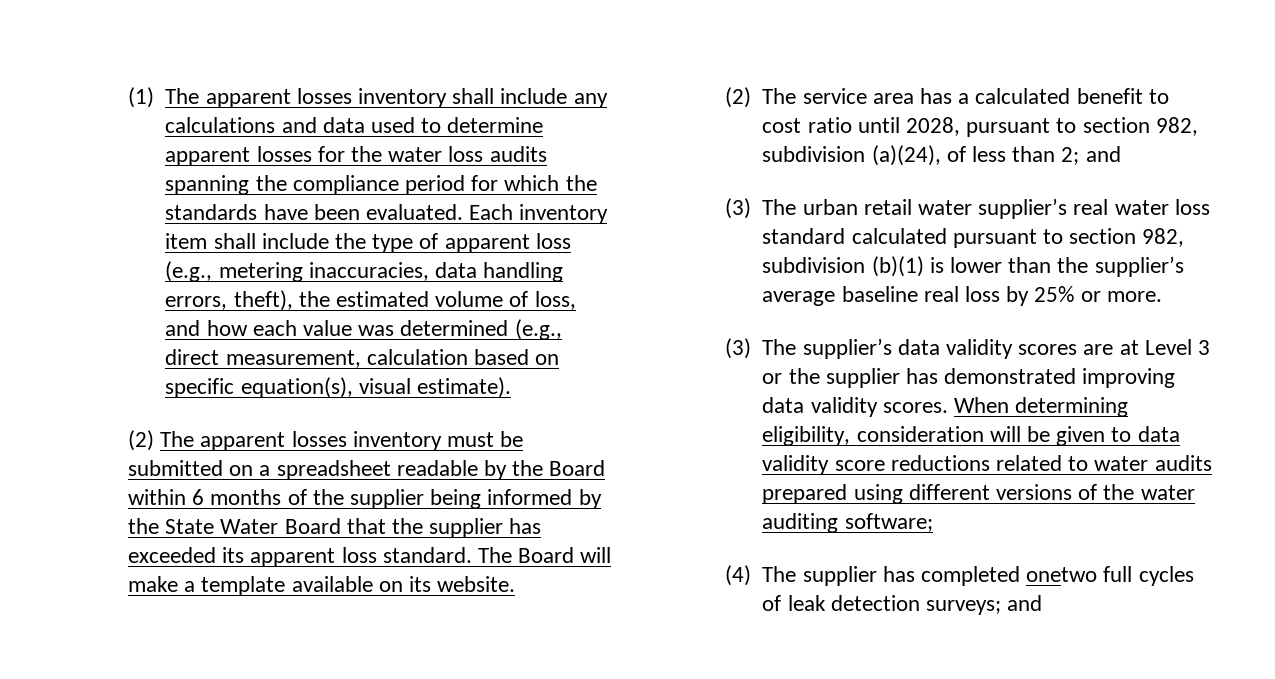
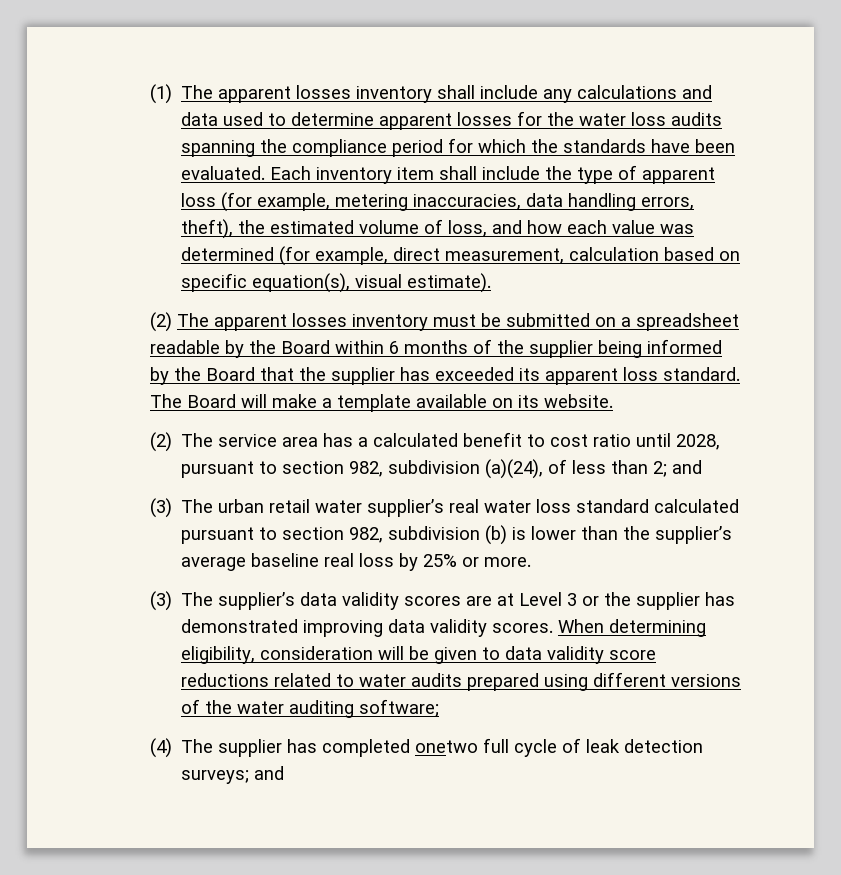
- Each inventory item shall include the type of apparent loss (e.g., metering inaccuracies, data handling errors, theft), the estimated volume of loss, and how each value was determined (e.g., direct measurement, calculation based on specific equation(s), visual estimate).
+ Each inventory item shall include the type of apparent loss (for example, metering inaccuracies, data handling errors, theft), the estimated volume of loss, and how each value was determined (for example, direct measurement, calculation based on specific equation(s), visual estimate).
- (2) The apparent losses inventory must be submitted on a spreadsheet readable by the Board within 6 months of the supplier being informed by the State Water Board that the supplier has exceeded its apparent loss standard.
+ (2) The apparent losses inventory must be submitted on a spreadsheet readable by the Board within 6 months of the supplier being informed by the Board that the supplier has exceeded its apparent loss standard.
- (3) The urban retail water supplier’s real water loss standard calculated pursuant to section 982, subdivision (b)(1) is lower than the supplier’s average baseline real loss by 25% or more.
+ (3) The urban retail water supplier’s real water loss standard calculated pursuant to section 982, subdivision (b) is lower than the supplier’s average baseline real loss by 25% or more.
- (4) The supplier has completed onetwo full cycles of leak detection surveys; and
+ (4) The supplier has completed onetwo full cycle of leak detection surveys; and

